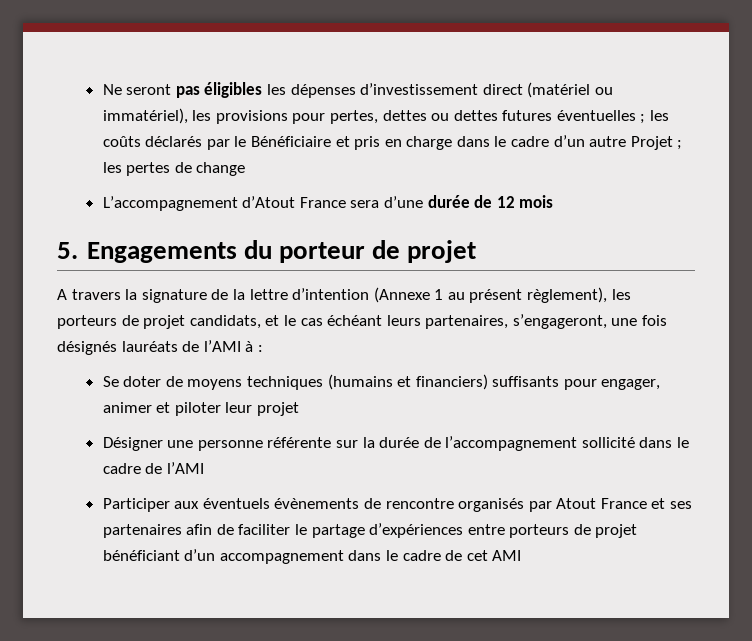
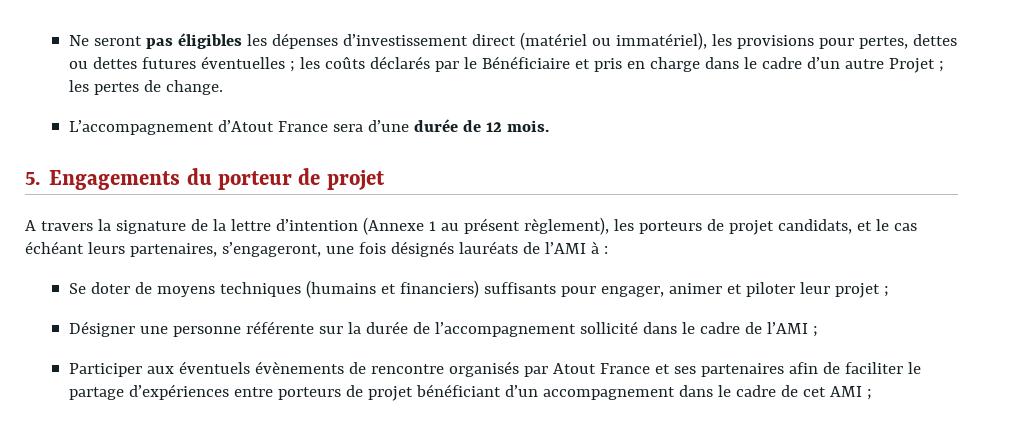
- Ne seront pas éligibles les dépenses d’investissement direct (matériel ou immatériel), les provisions pour pertes, dettes ou dettes futures éventuelles ; les coûts déclarés par le Bénéficiaire et pris en charge dans le cadre d’un autre Projet ; les pertes de change
+ Ne seront pas éligibles les dépenses d’investissement direct (matériel ou immatériel), les provisions pour pertes, dettes ou dettes futures éventuelles ; les coûts déclarés par le Bénéficiaire et pris en charge dans le cadre d’un autre Projet ; les pertes de change.
- L’accompagnement d’Atout France sera d’une durée de 12 mois
+ L’accompagnement d’Atout France sera d’une durée de 12 mois.
- Se doter de moyens techniques (humains et financiers) suffisants pour engager, animer et piloter leur projet
+ Se doter de moyens techniques (humains et financiers) suffisants pour engager, animer et piloter leur projet ;
- Désigner une personne référente sur la durée de l’accompagnement sollicité dans le cadre de l’AMI
+ Désigner une personne référente sur la durée de l’accompagnement sollicité dans le cadre de l’AMI ;
- Participer aux éventuels évènements de rencontre organisés par Atout France et ses partenaires afin de faciliter le partage d’expériences entre porteurs de projet bénéficiant d’un accompagnement dans le cadre de cet AMI
+ Participer aux éventuels évènements de rencontre organisés par Atout France et ses partenaires afin de faciliter le partage d’expériences entre porteurs de projet bénéficiant d’un accompagnement dans le cadre de cet AMI ;

